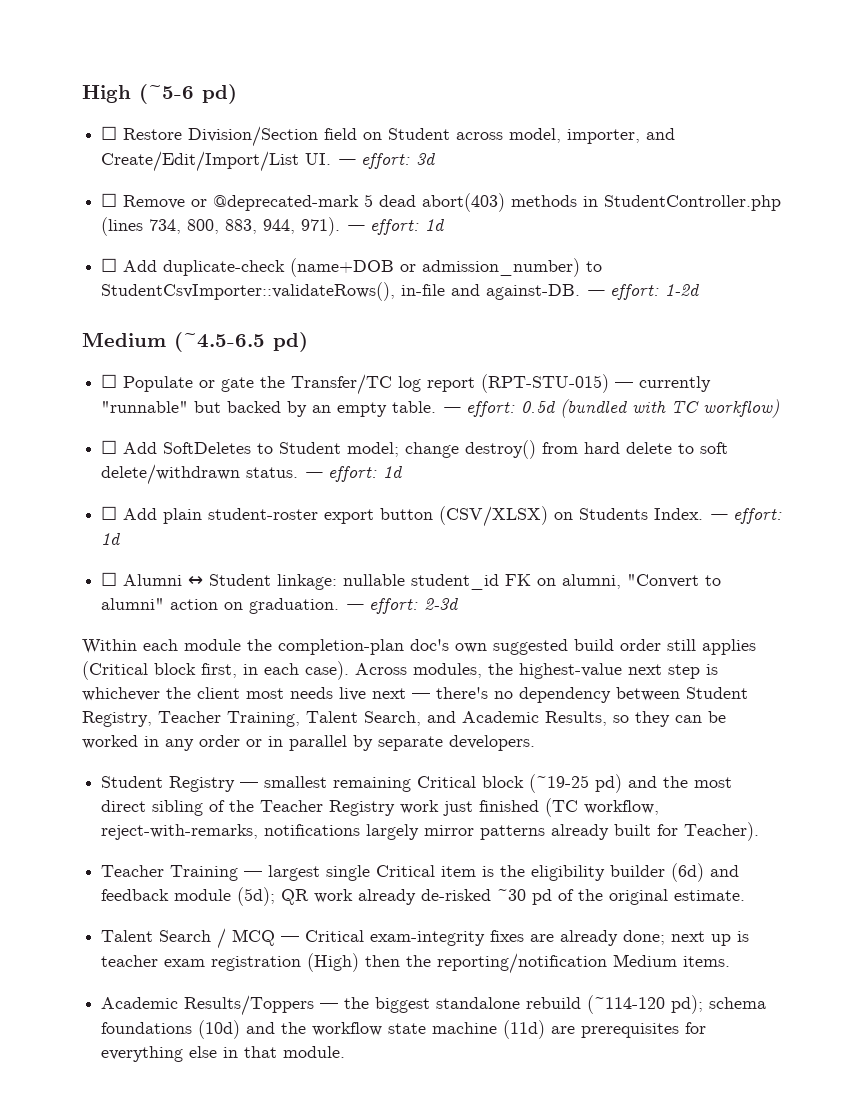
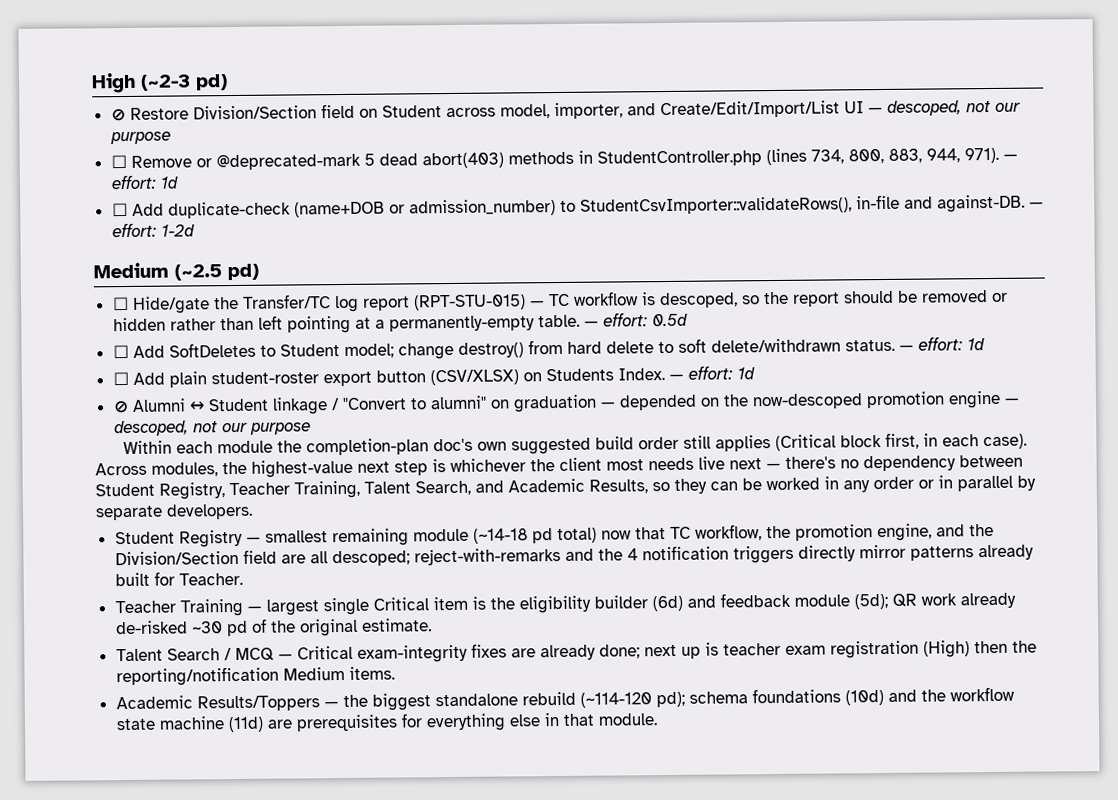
- High (~5-6 pd)
- ☐ Restore Division/Section field on Student across model, importer, and Create/Edit/Import/List UI. — effort: 3d
+ High (~2-3 pd)
+ ⊘ Restore Division/Section field on Student across model, importer, and Create/Edit/Import/List UI — descoped, not our purpose
- Medium (~4.5-6.5 pd)
- ☐ Populate or gate the Transfer/TC log report (RPT-STU-015) — currently "runnable" but backed by an empty table.
+ Medium (~2.5 pd)
+ ☐ Hide/gate the Transfer/TC log report (RPT-STU-015) — TC workflow is descoped, so the report should be removed or hidden rather than left pointing at a permanently-empty table.
- — effort: 0.5d (bundled with TC workflow)
+ — effort: 0.5d
- ☐ Alumni ↔ Student linkage: nullable student_id FK on alumni, "Convert to alumni" action on graduation. — effort: 2-3d
+ ⊘ Alumni ↔ Student linkage / "Convert to alumni" on graduation — depended on the now-descoped promotion engine — descoped, not our purpose
- Student Registry — smallest remaining Critical block (~19-25 pd) and the most direct sibling of the Teacher Registry work just finished (TC workflow, reject-with-remarks, notifications largely mirror patterns already built for Teacher).
+ Student Registry — smallest remaining module (~14-18 pd total) now that TC workflow, the promotion engine, and the Division/Section field are all descoped; reject-with-remarks and the 4 notification triggers directly mirror patterns already built for Teacher.

